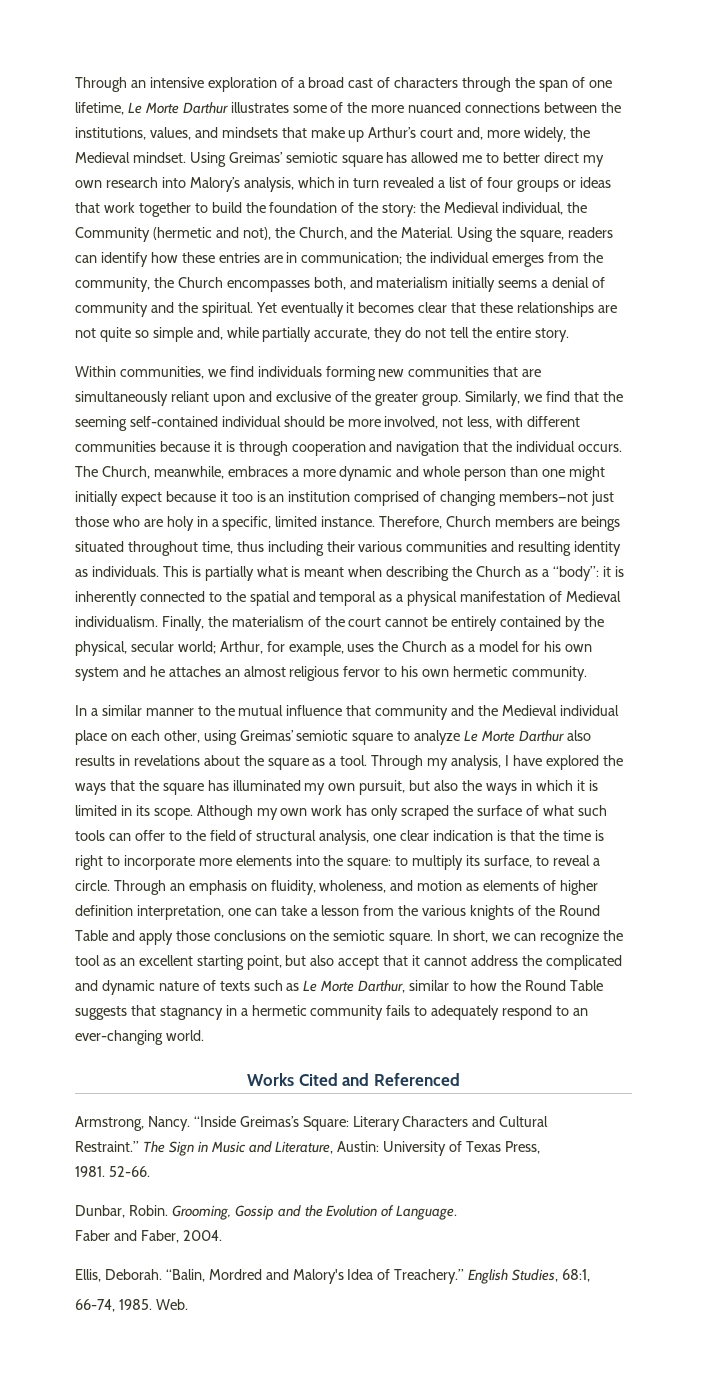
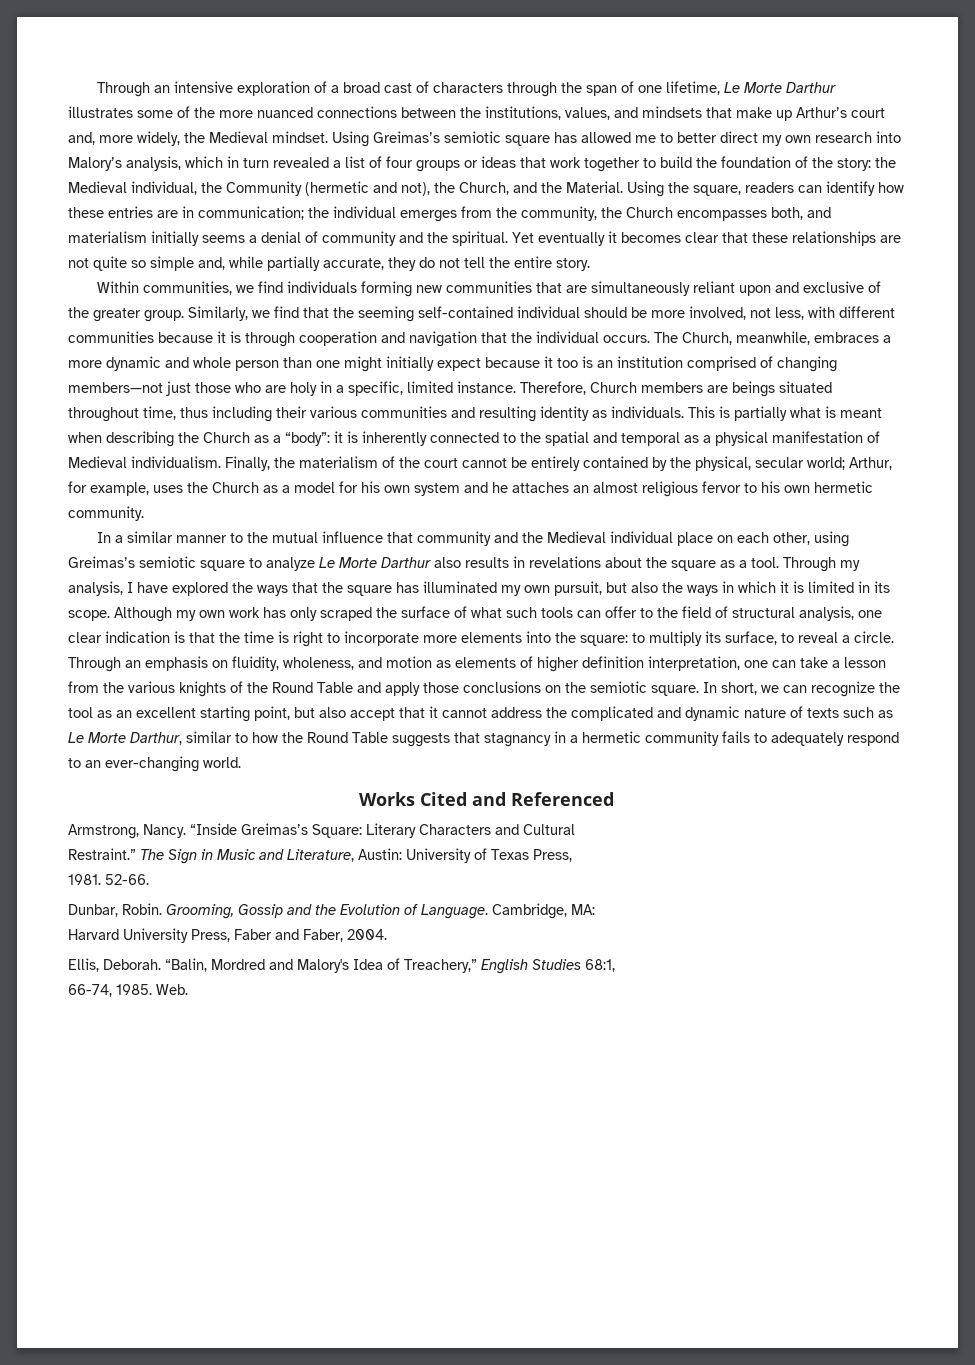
- Using Greimas’ semiotic square has allowed me to better direct my own research into Malory’s analysis, which in turn revealed a list of four groups or ideas that work together to build the foundation of the story: the Medieval individual, the Community (hermetic and not), the Church, and the Material.
+ Using Greimas’s semiotic square has allowed me to better direct my own research into Malory’s analysis, which in turn revealed a list of four groups or ideas that work together to build the foundation of the story: the Medieval individual, the Community (hermetic and not), the Church, and the Material.
- In a similar manner to the mutual influence that community and the Medieval individual place on each other, using Greimas’ semiotic square to analyze Le Morte Darthur also results in revelations about the square as a tool.
+ In a similar manner to the mutual influence that community and the Medieval individual place on each other, using Greimas’s semiotic square to analyze Le Morte Darthur also results in revelations about the square as a tool.
- Grooming, Gossip and the Evolution of Language.
- Faber and Faber, 2004.
+ Grooming, Gossip and the Evolution of Language. Cambridge, MA:
+ Harvard University Press, Faber and Faber, 2004.
- “Balin, Mordred and Malory's Idea of Treachery.” English Studies, 68:1,
+ “Balin, Mordred and Malory's Idea of Treachery,” English Studies 68:1,

